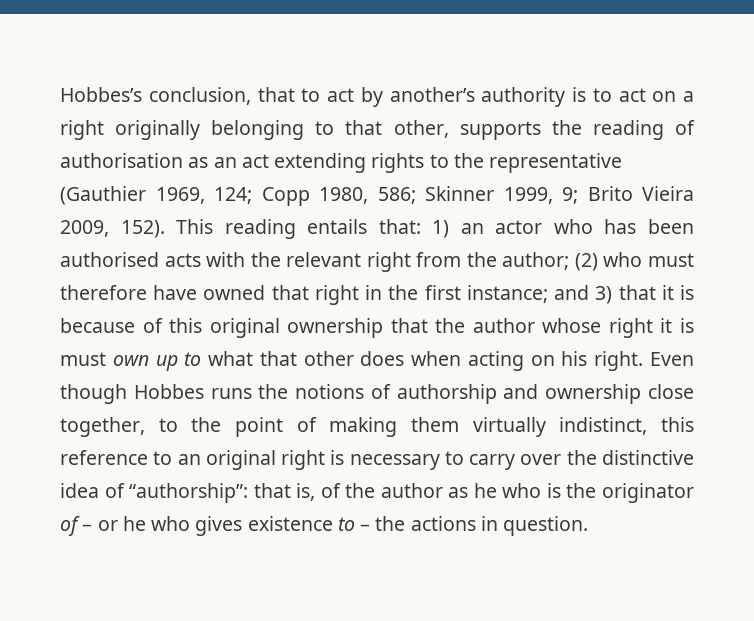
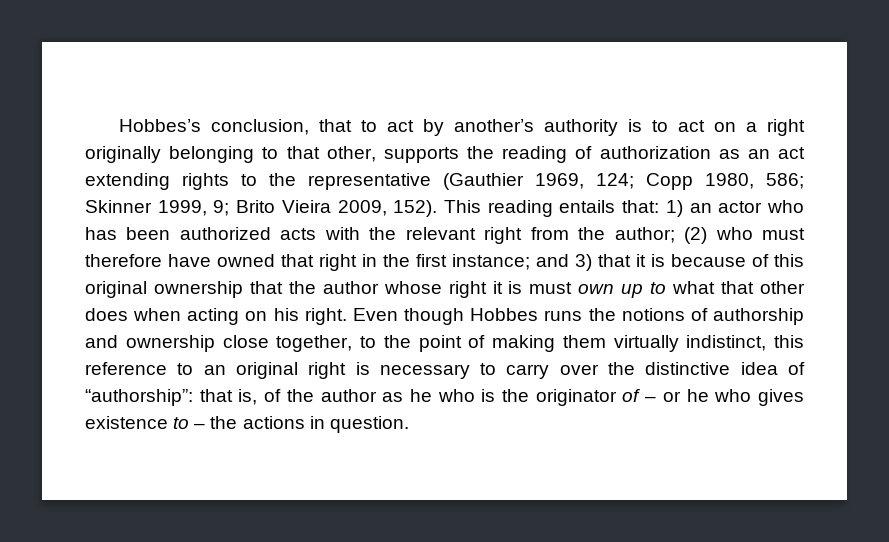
- Hobbes’s conclusion, that to act by another’s authority is to act on a right originally belonging to that other, supports the reading of authorisation as an act extending rights to the representative (Gauthier 1969, 124; Copp 1980, 586; Skinner 1999, 9; Brito Vieira 2009, 152).
+ Hobbes’s conclusion, that to act by another’s authority is to act on a right originally belonging to that other, supports the reading of authorization as an act extending rights to the representative (Gauthier 1969, 124; Copp 1980, 586; Skinner 1999, 9; Brito Vieira 2009, 152).
- This reading entails that: 1) an actor who has been authorised acts with the relevant right from the author; (2) who must therefore have owned that right in the first instance; and 3) that it is because of this original ownership that the author whose right it is must own up to what that other does when acting on his right.
+ This reading entails that: 1) an actor who has been authorized acts with the relevant right from the author; (2) who must therefore have owned that right in the first instance; and 3) that it is because of this original ownership that the author whose right it is must own up to what that other does when acting on his right.

